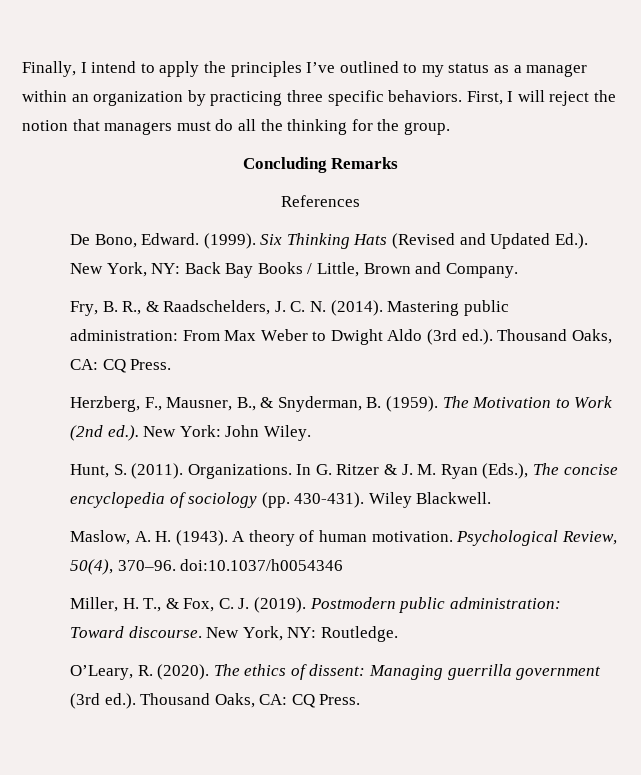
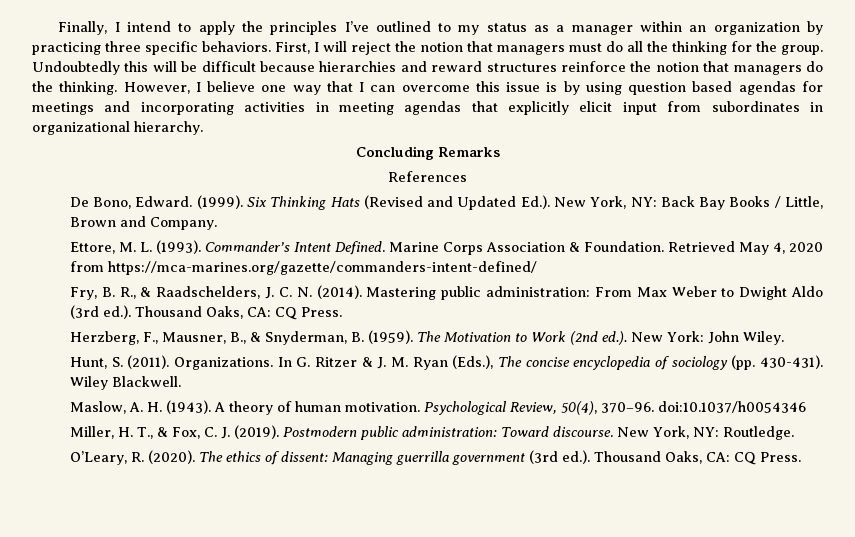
+ Undoubtedly this will be difficult because hierarchies and reward structures reinforce the notion that managers do the thinking. However, I believe one way that I can overcome this issue is by using question based agendas for meetings and incorporating activities in meeting agendas that explicitly elicit input from subordinates in organizational hierarchy.
+ Ettore, M. L. (1993). Commander’s Intent Defined. Marine Corps Association & Foundation. Retrieved May 4, 2020 from https://mca-marines.org/gazette/commanders-intent-defined/

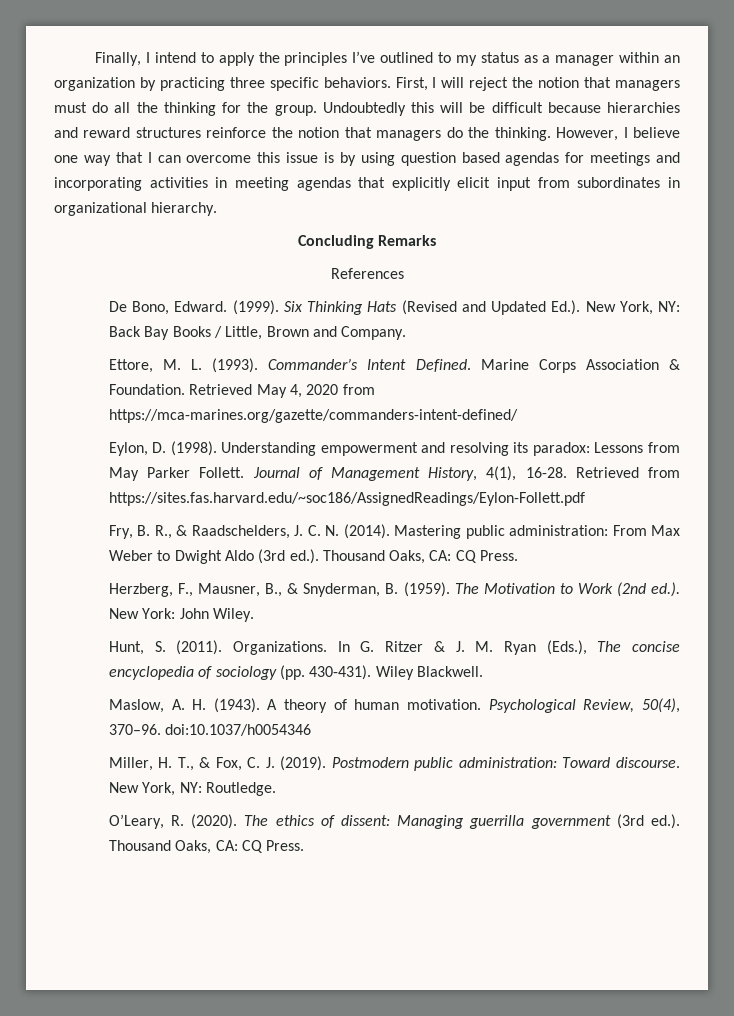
+ Eylon, D. (1998). Understanding empowerment and resolving its paradox: Lessons from May Parker Follett. Journal of Management History, 4(1), 16-28. Retrieved from https://sites.fas.harvard.edu/~soc186/AssignedReadings/Eylon-Follett.pdf

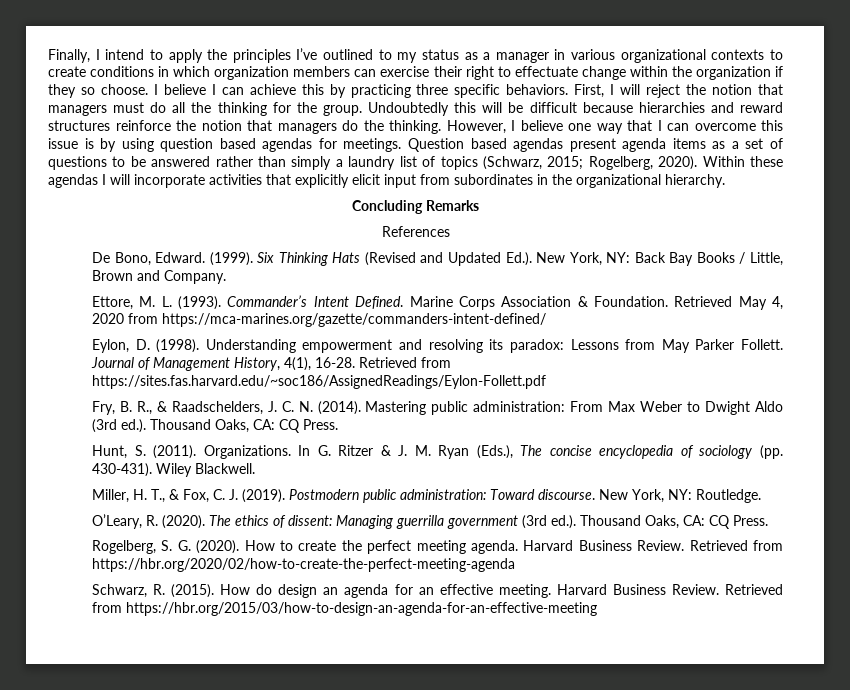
- Finally, I intend to apply the principles I’ve outlined to my status as a manager within an organization by practicing three specific behaviors.
+ Finally, I intend to apply the principles I’ve outlined to my status as a manager in various organizational contexts to create conditions in which organization members can exercise their right to effectuate change within the organization if they so choose. I believe I can achieve this by practicing three specific behaviors.
- However, I believe one way that I can overcome this issue is by using question based agendas for meetings and incorporating activities in meeting agendas that explicitly elicit input from subordinates in organizational hierarchy.
+ However, I believe one way that I can overcome this issue is by using question based agendas for meetings. Question based agendas present agenda items as a set of questions to be answered rather than simply a laundry list of topics (Schwarz, 2015; Rogelberg, 2020). Within these agendas I will incorporate activities that explicitly elicit input from subordinates in the organizational hierarchy.
- Herzberg, F., Mausner, B., & Snyderman, B. (1959). The Motivation to Work (2nd ed.). New York: John Wiley.
- Maslow, A. H. (1943). A theory of human motivation. Psychological Review, 50(4), 370–96. doi:10.1037/h0054346
+ Rogelberg, S. G. (2020). How to create the perfect meeting agenda. Harvard Business Review. Retrieved from https://hbr.org/2020/02/how-to-create-the-perfect-meeting-agenda
+ Schwarz, R. (2015). How do design an agenda for an effective meeting. Harvard Business Review. Retrieved from https://hbr.org/2015/03/how-to-design-an-agenda-for-an-effective-meeting

